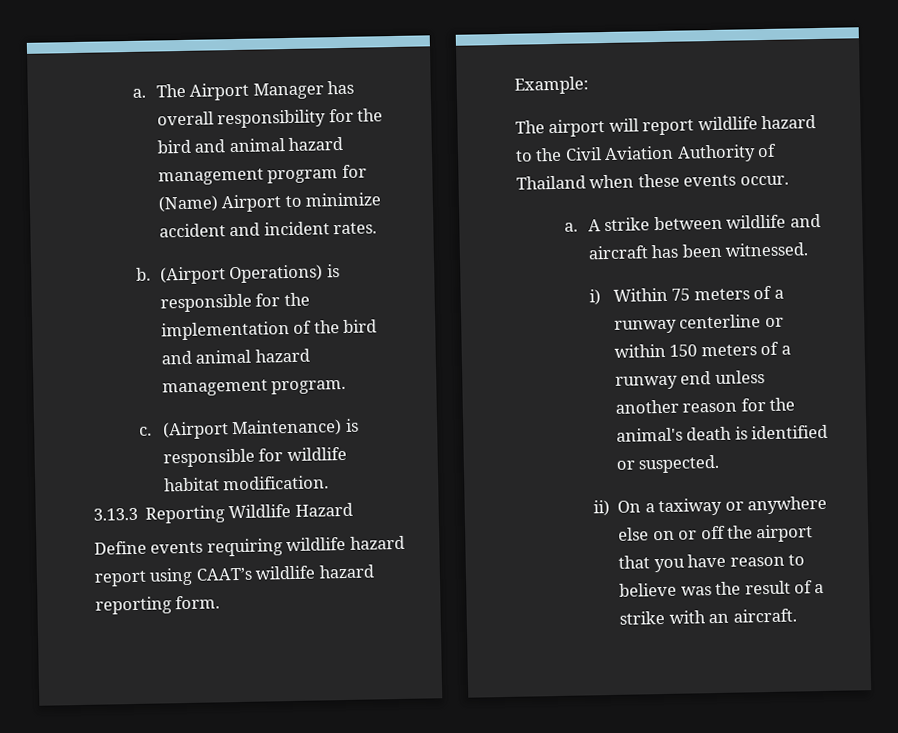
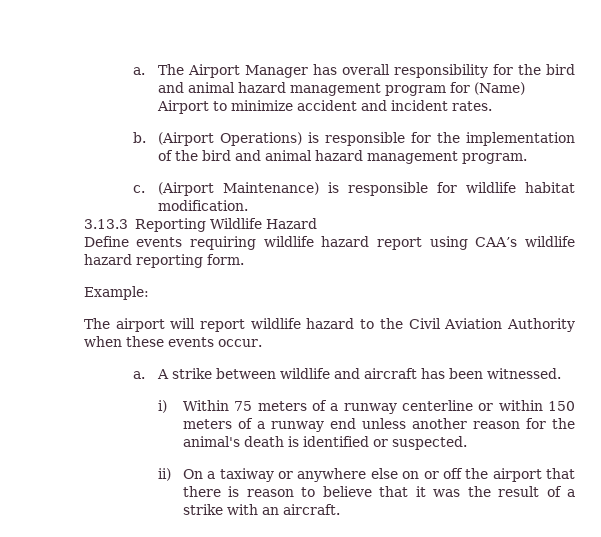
- Define events requiring wildlife hazard report using CAAT’s wildlife hazard reporting form.
+ Define events requiring wildlife hazard report using CAA’s wildlife hazard reporting form.
- The airport will report wildlife hazard to the Civil Aviation Authority of Thailand when these events occur.
+ The airport will report wildlife hazard to the Civil Aviation Authority when these events occur.
- ii) On a taxiway or anywhere else on or off the airport that you have reason to believe was the result of a strike with an aircraft.
+ ii) On a taxiway or anywhere else on or off the airport that there is reason to believe that it was the result of a strike with an aircraft.

